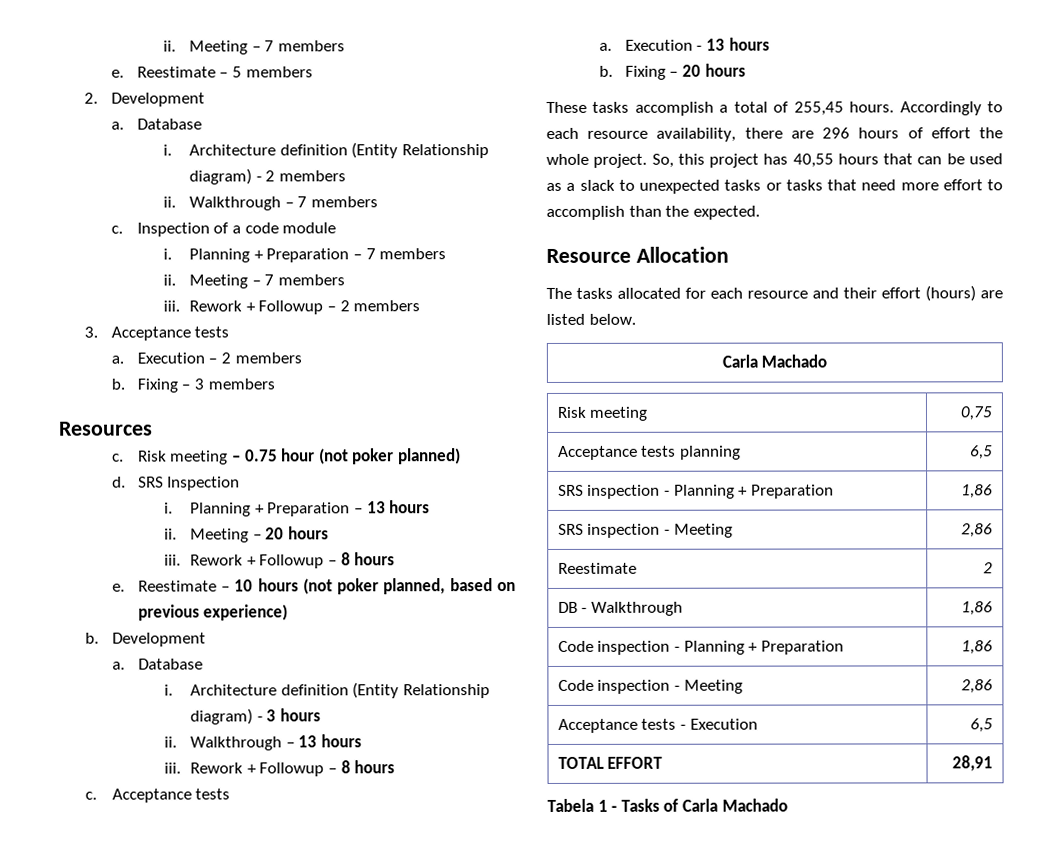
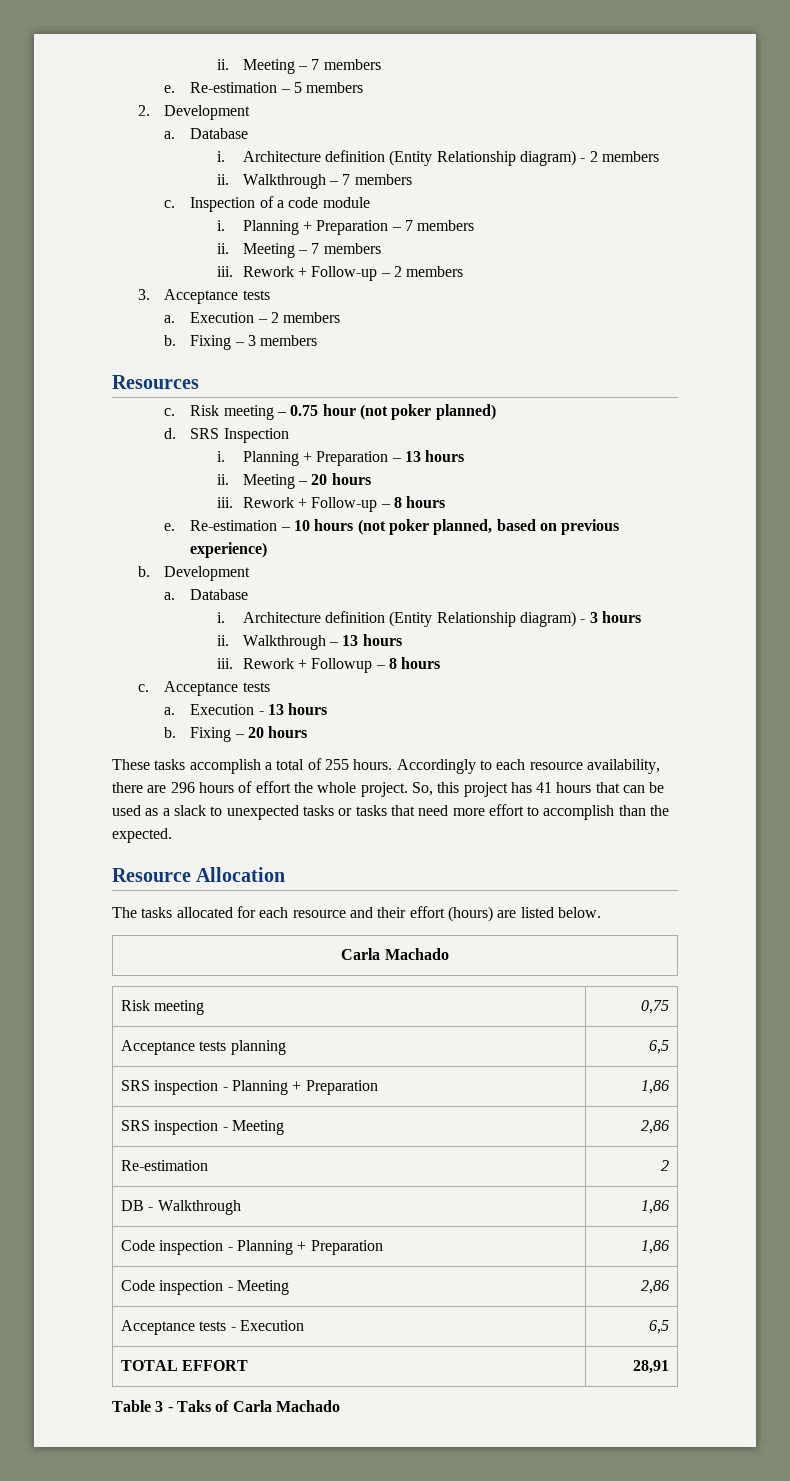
- Reestimate – 5 members
+ Re-estimation – 5 members
- Rework + Followup – 2 members
+ Rework + Follow-up – 2 members
  Meeting – 20 hours
- iii. Rework + Followup – 8 hours
+ iii. Rework + Follow-up – 8 hours
- Reestimate – 10 hours (not poker planned, based on previous experience)
+ Re-estimation – 10 hours (not poker planned, based on previous experience)
- These tasks accomplish a total of 255,45 hours.
+ These tasks accomplish a total of 255 hours.
- So, this project has 40,55 hours that can be used as a slack to unexpected tasks or tasks that need more effort to accomplish than the expected.
+ So, this project has 41 hours that can be used as a slack to unexpected tasks or tasks that need more effort to accomplish than the expected.
- Reestimate | 2
+ Re-estimation | 2
- Tabela 1 - Tasks of Carla Machado
+ Table 3 - Taks of Carla Machado

